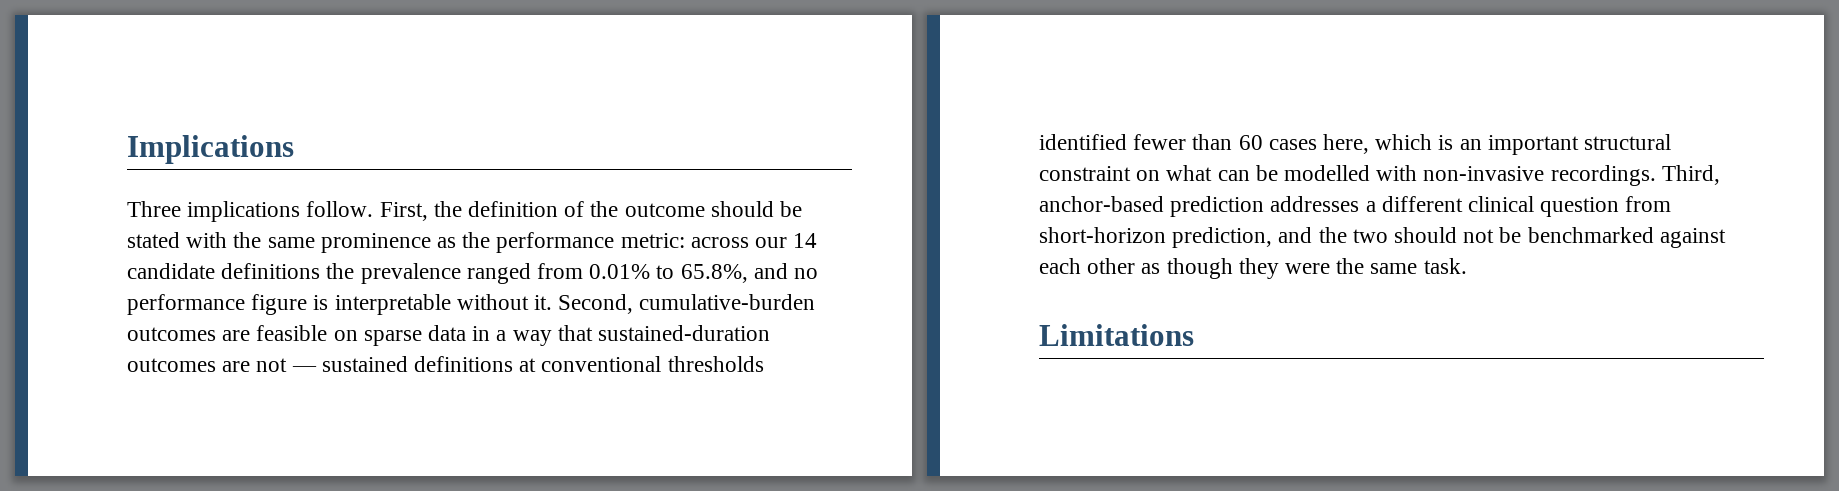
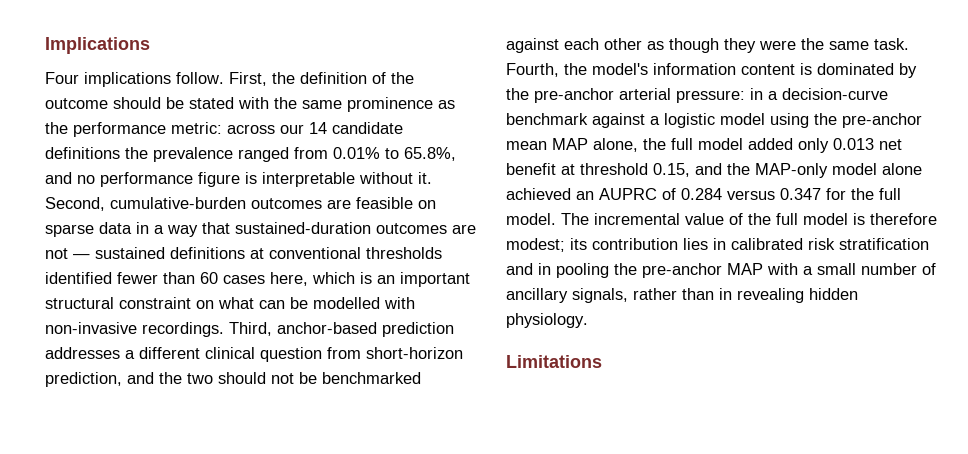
- Three implications follow.
+ Four implications follow.
+ Fourth, the model's information content is dominated by the pre-anchor arterial pressure: in a decision-curve benchmark against a logistic model using the pre-anchor mean MAP alone, the full model added only 0.013 net benefit at threshold 0.15, and the MAP-only model alone achieved an AUPRC of 0.284 versus 0.347 for the full model. The incremental value of the full model is therefore modest; its contribution lies in calibrated risk stratification and in pooling the pre-anchor MAP with a small number of ancillary signals, rather than in revealing hidden physiology.

